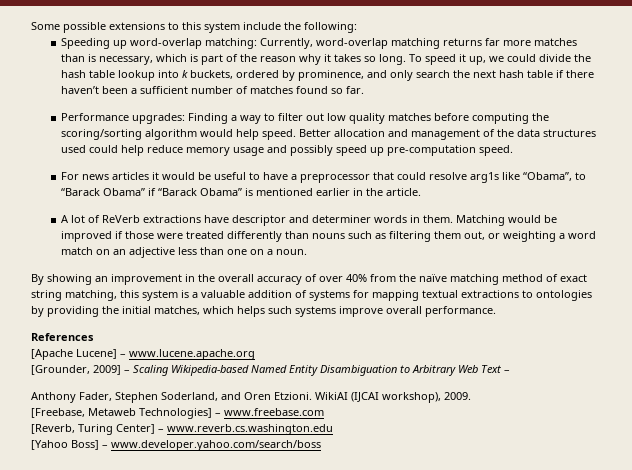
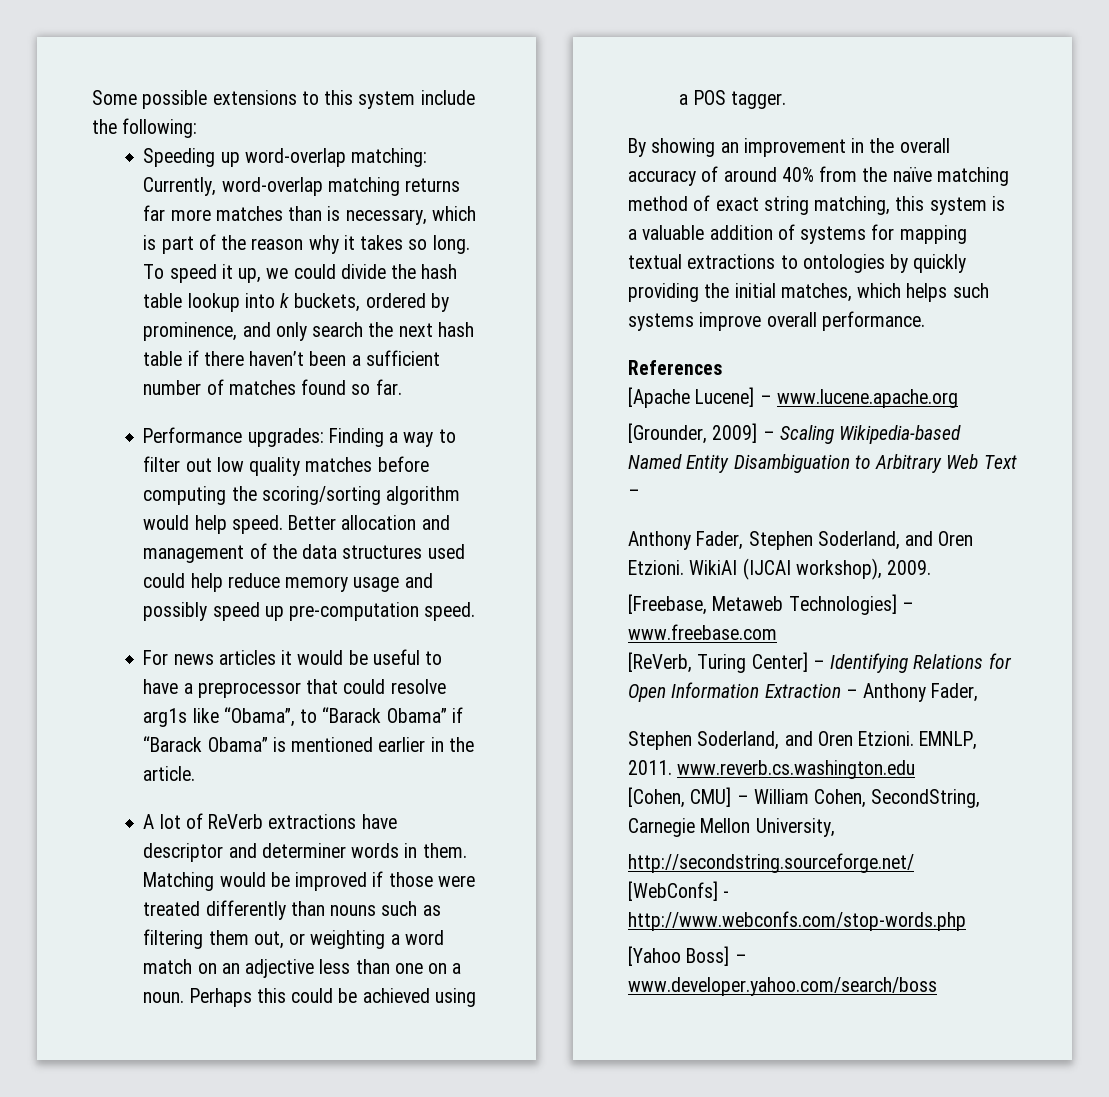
+ Perhaps this could be achieved using a POS tagger.
- By showing an improvement in the overall accuracy of over 40% from the naïve matching method of exact string matching, this system is a valuable addition of systems for mapping textual extractions to ontologies by providing the initial matches, which helps such systems improve overall performance.
+ By showing an improvement in the overall accuracy of around 40% from the naïve matching method of exact string matching, this system is a valuable addition of systems for mapping textual extractions to ontologies by quickly providing the initial matches, which helps such systems improve overall performance.
- [Reverb, Turing Center] – www.reverb.cs.washington.edu
+ [ReVerb, Turing Center] – Identifying Relations for Open Information Extraction – Anthony Fader,
+ Stephen Soderland, and Oren Etzioni. EMNLP, 2011. www.reverb.cs.washington.edu
+ [Cohen, CMU] – William Cohen, SecondString, Carnegie Mellon University,
+ http://secondstring.sourceforge.net/
+ [WebConfs] - http://www.webconfs.com/stop-words.php

